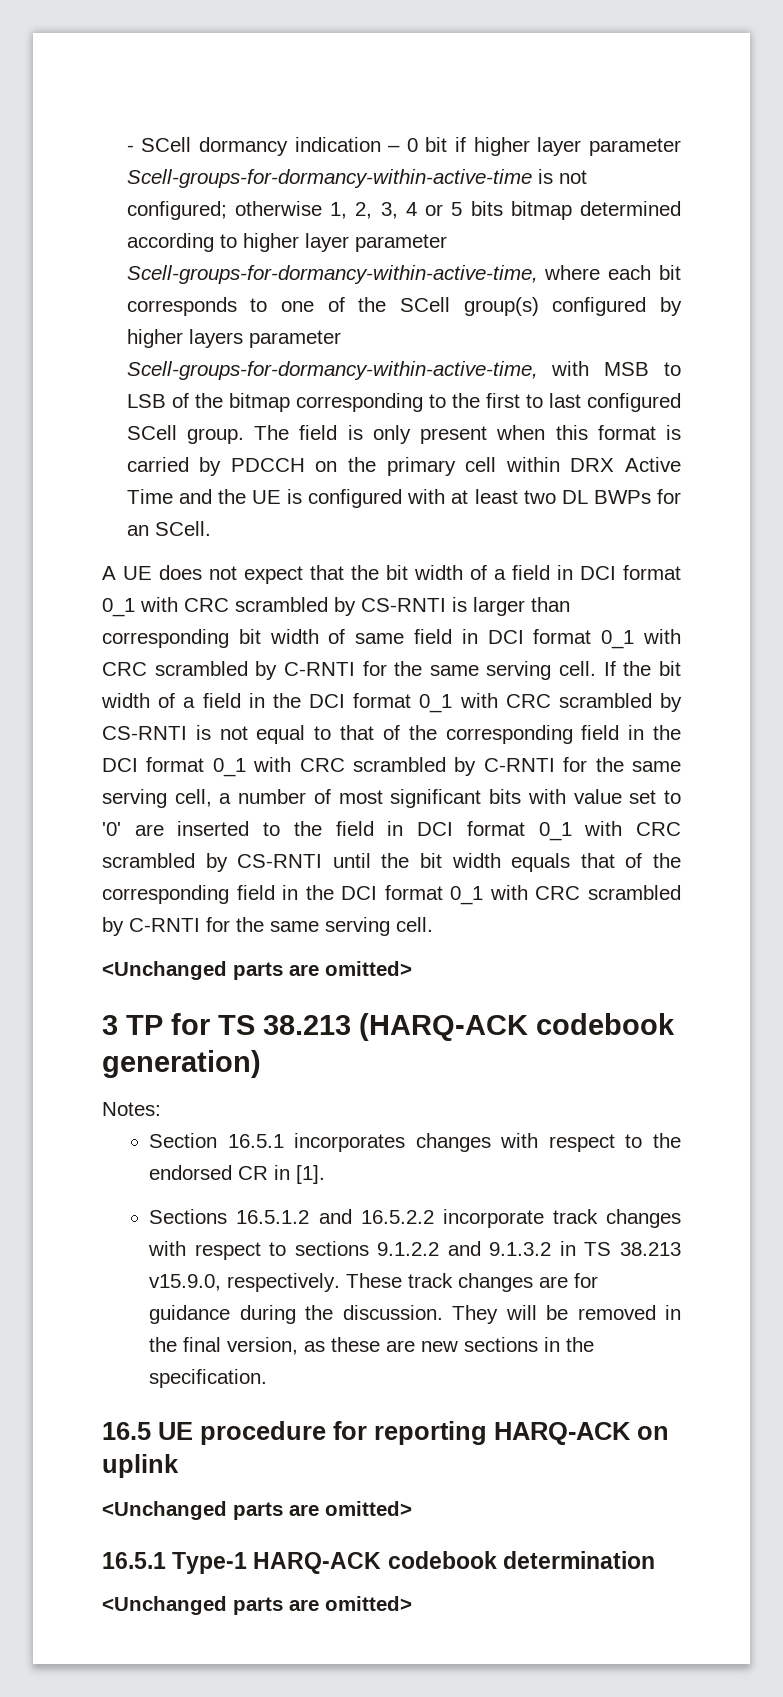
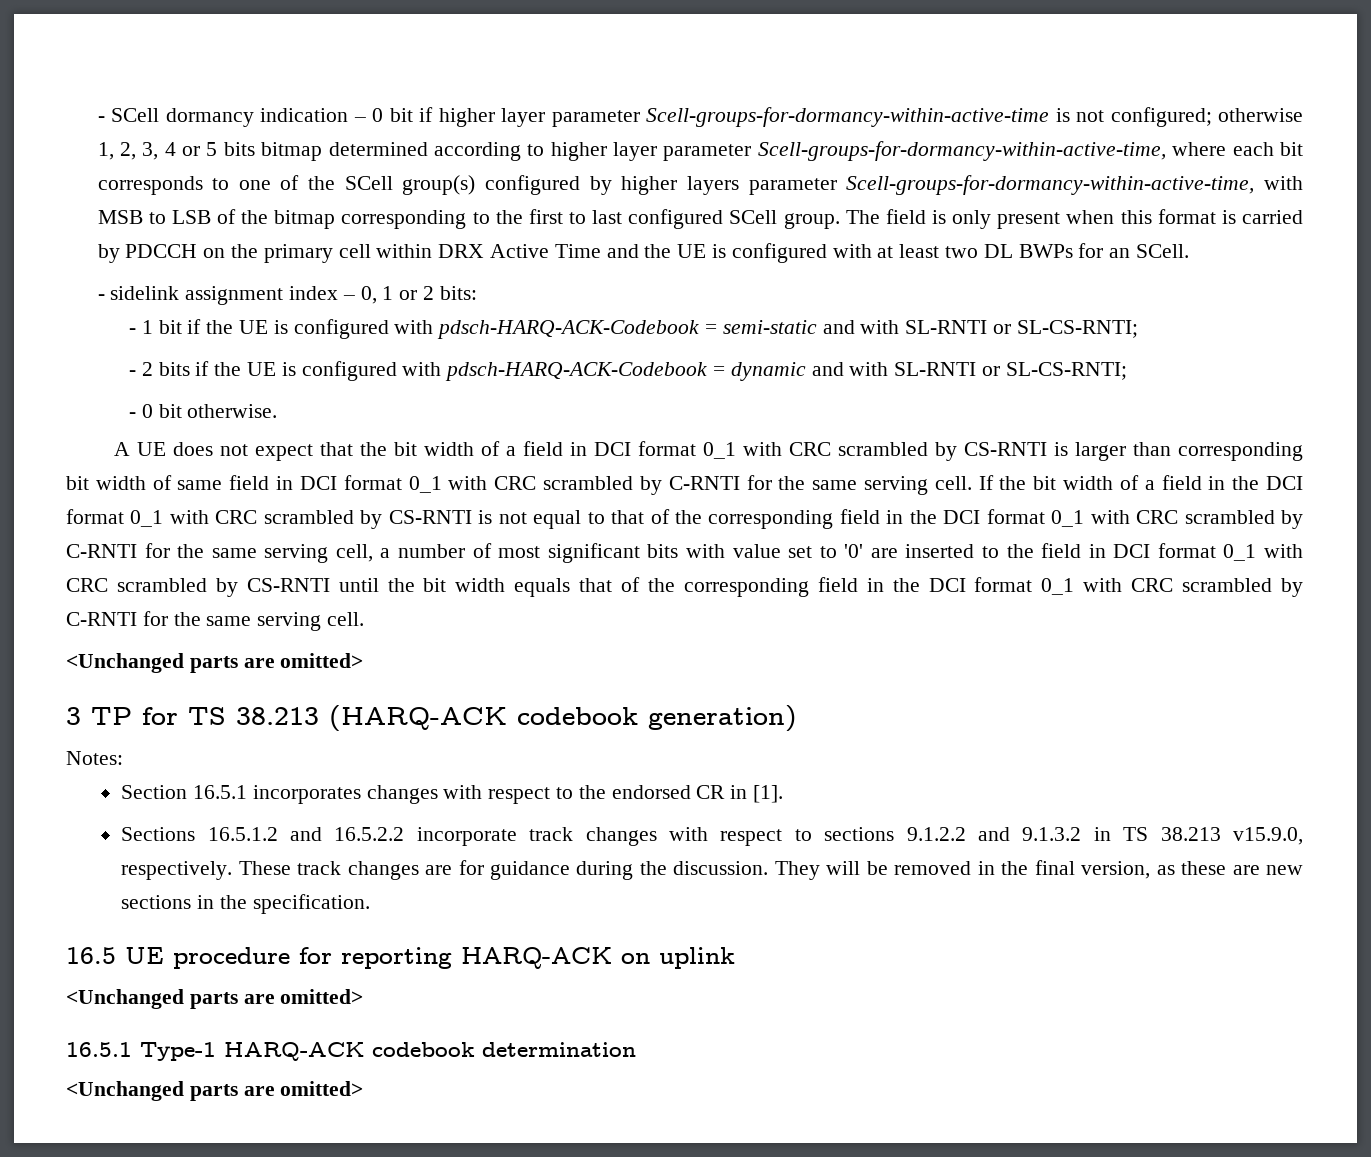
+ - sidelink assignment index – 0, 1 or 2 bits:
+ - 1 bit if the UE is configured with pdsch-HARQ-ACK-Codebook = semi-static and with SL-RNTI or SL-CS-RNTI;
+ - 2 bits if the UE is configured with pdsch-HARQ-ACK-Codebook = dynamic and with SL-RNTI or SL-CS-RNTI;
+ - 0 bit otherwise.

